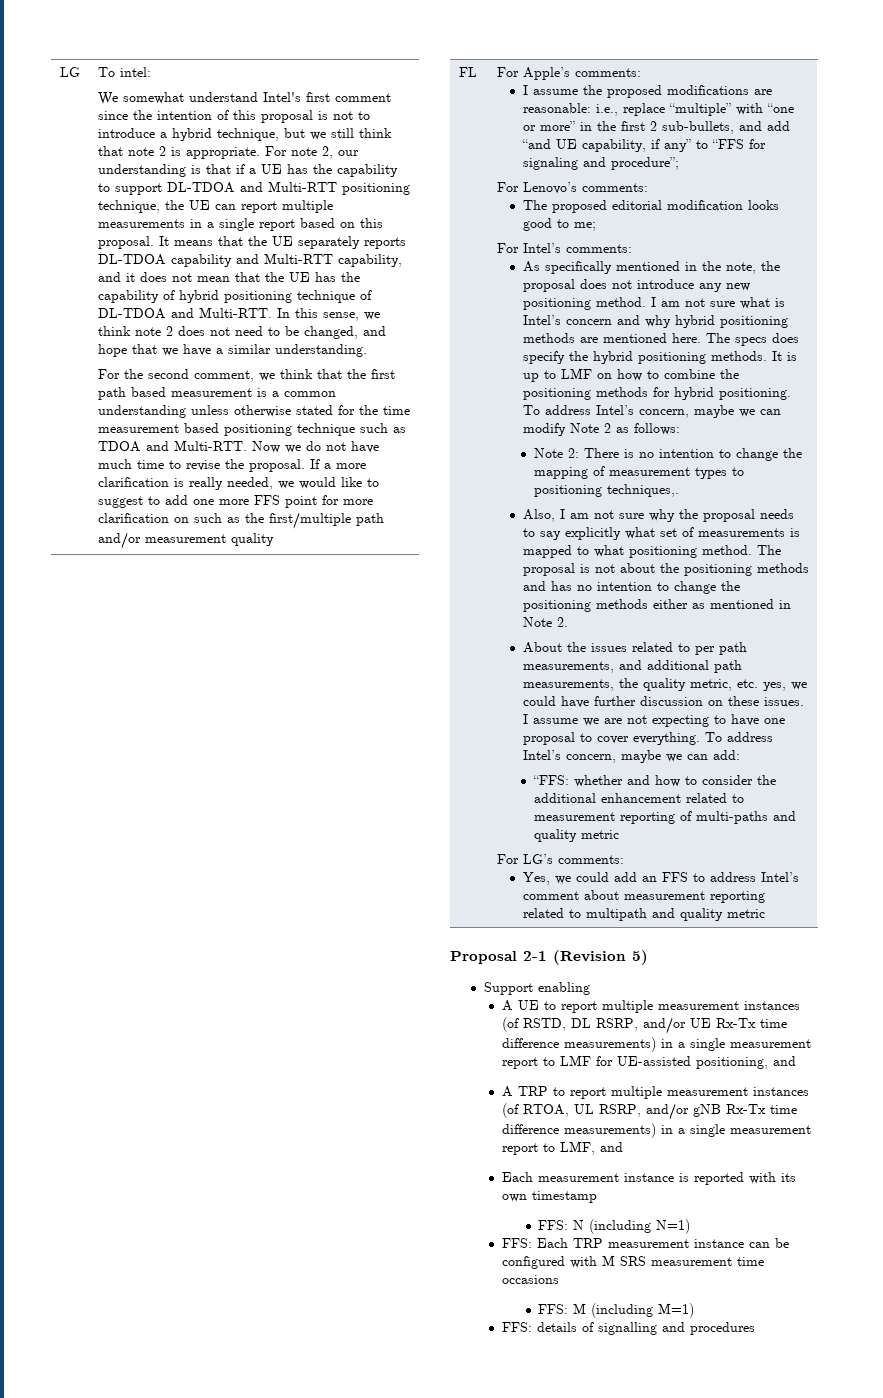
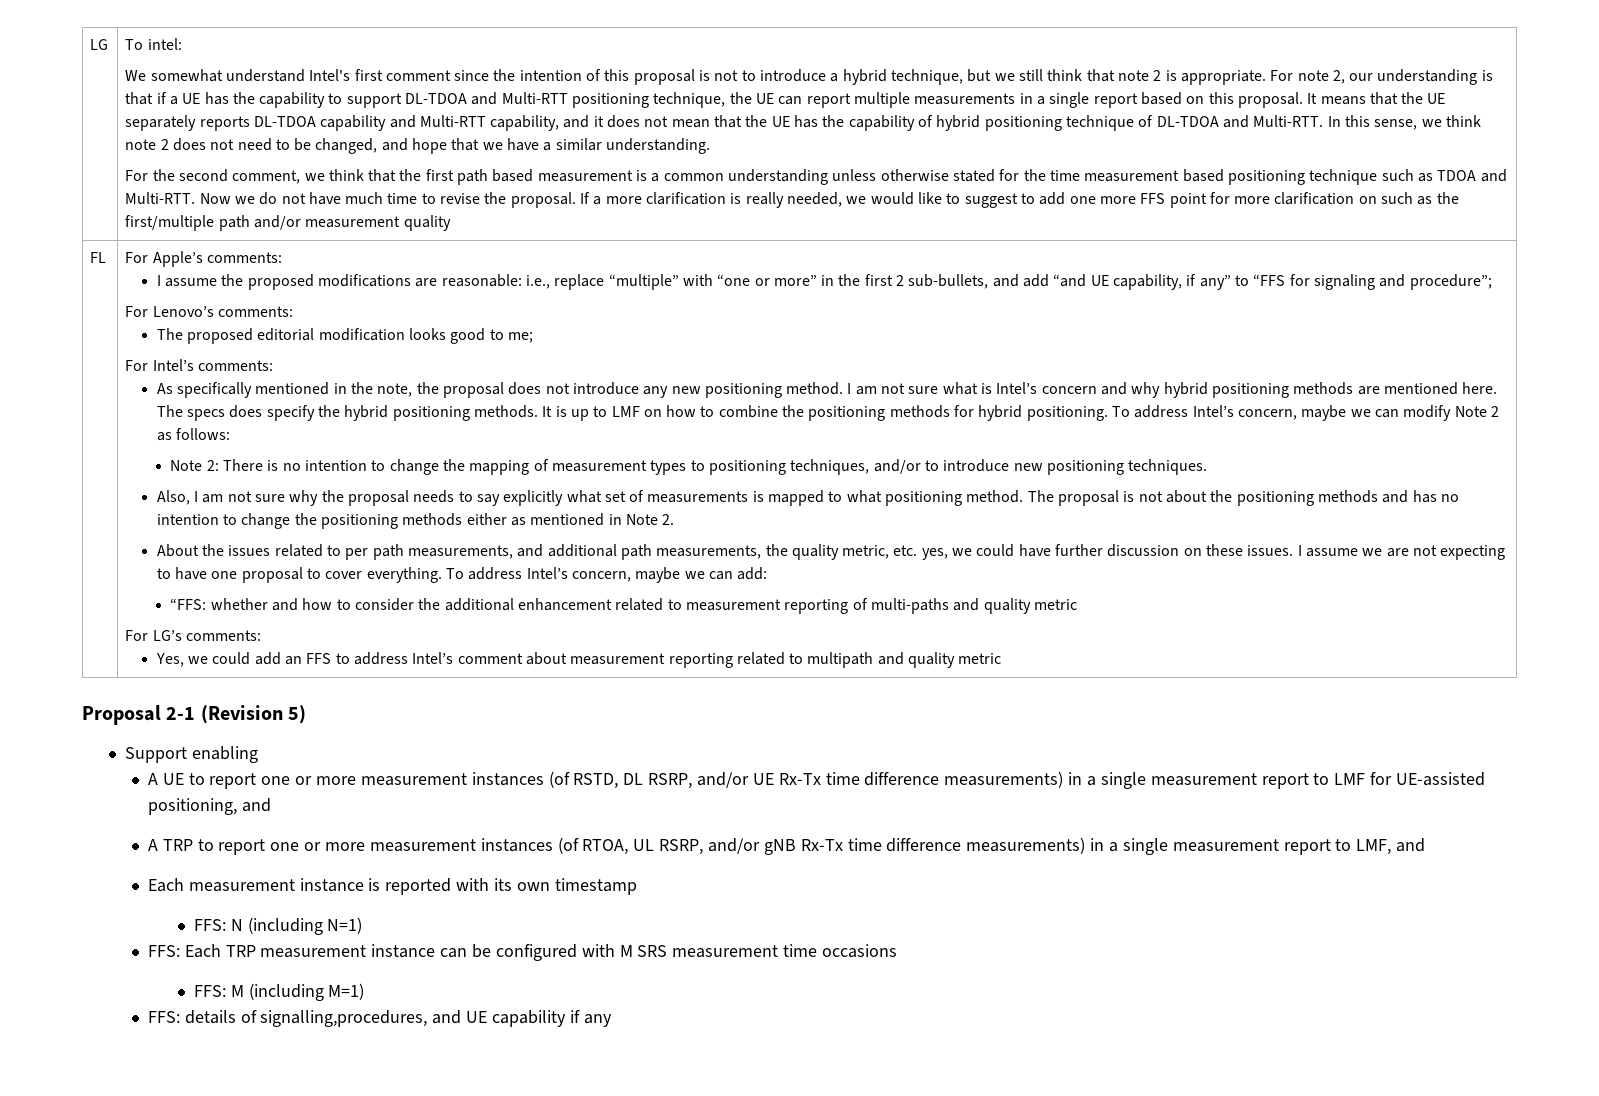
- Note 2: There is no intention to change the mapping of measurement types to positioning techniques,.
+ Note 2: There is no intention to change the mapping of measurement types to positioning techniques, and/or to introduce new positioning techniques.
- A UE to report multiple measurement instances (of RSTD, DL RSRP, and/or UE Rx-Tx time difference measurements) in a single measurement report to LMF for UE-assisted positioning, and
+ A UE to report one or more measurement instances (of RSTD, DL RSRP, and/or UE Rx-Tx time difference measurements) in a single measurement report to LMF for UE-assisted positioning, and
- A TRP to report multiple measurement instances (of RTOA, UL RSRP, and/or gNB Rx-Tx time difference measurements) in a single measurement report to LMF, and
+ A TRP to report one or more measurement instances (of RTOA, UL RSRP, and/or gNB Rx-Tx time difference measurements) in a single measurement report to LMF, and
- FFS: details of signalling and procedures
+ FFS: details of signalling,procedures, and UE capability if any

